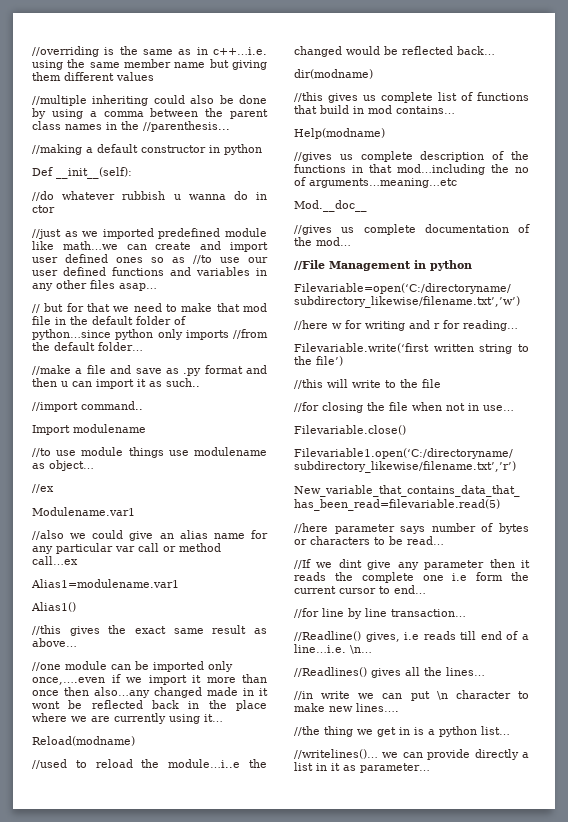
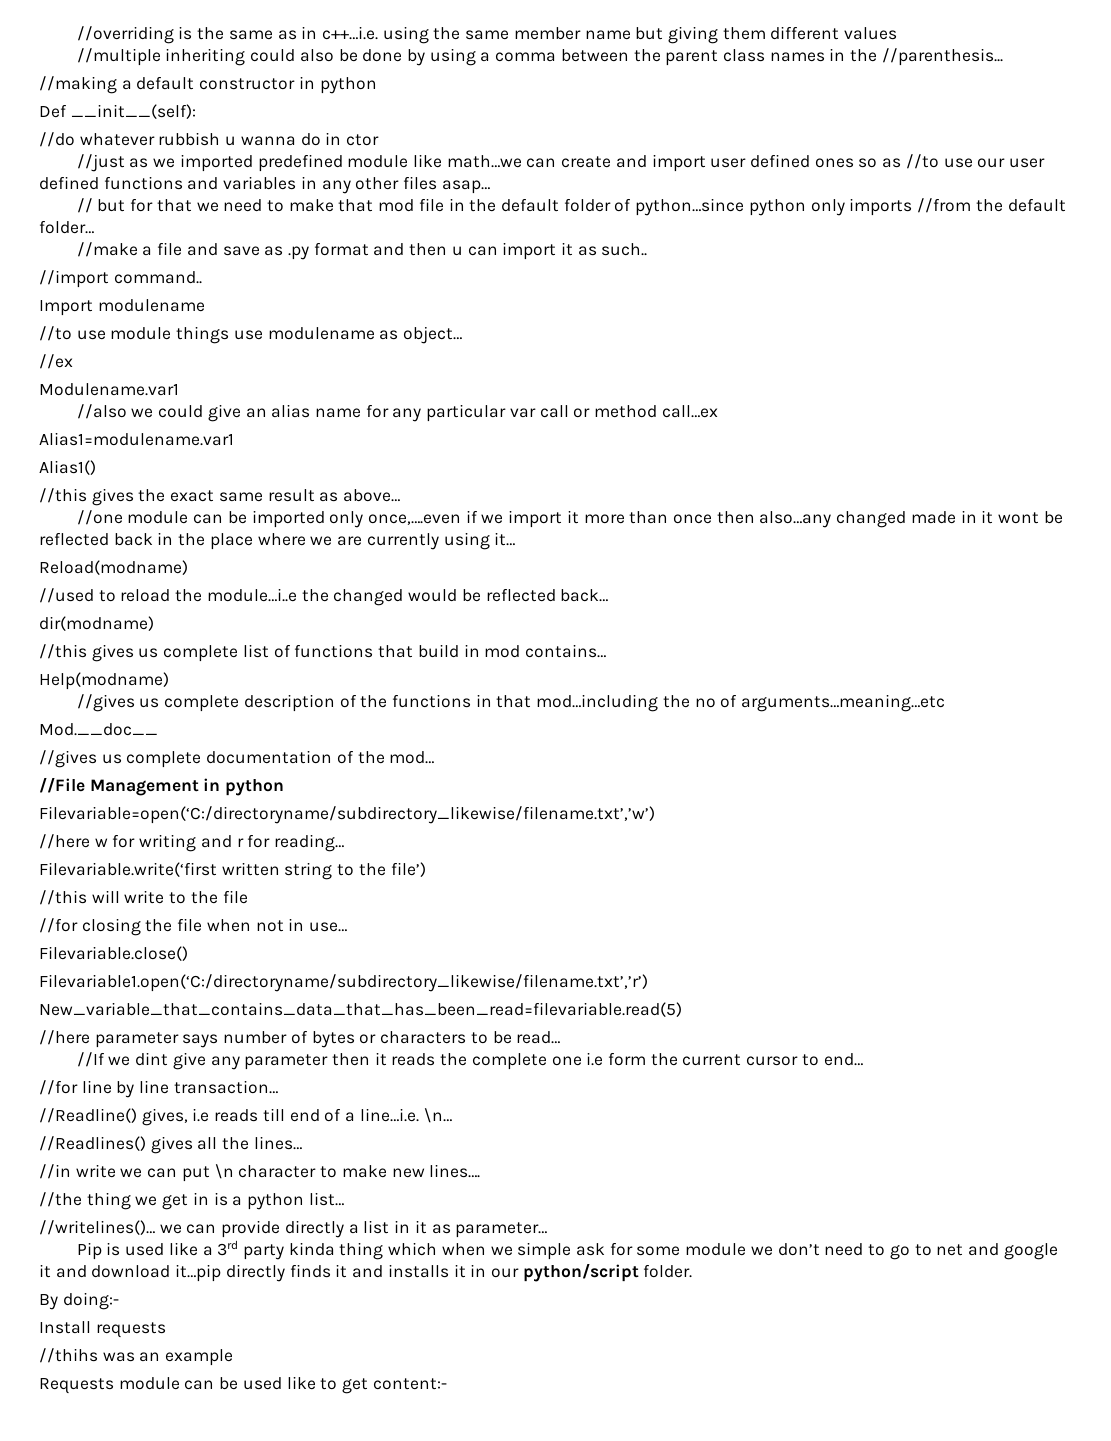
+ Pip is used like a 3rd party kinda thing which when we simple ask for some module we don’t need to go to net and google it and download it…pip directly finds it and installs it in our python/script folder.
+ By doing:-
+ Install requests
+ //thihs was an example
+ Requests module can be used like to get content:-

